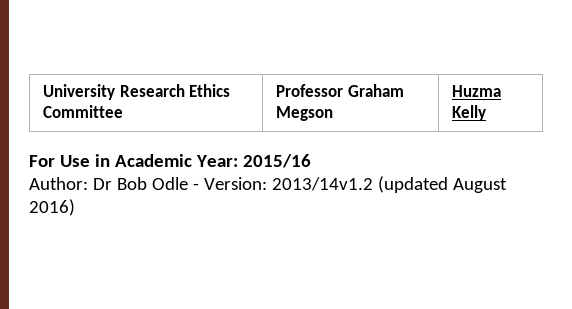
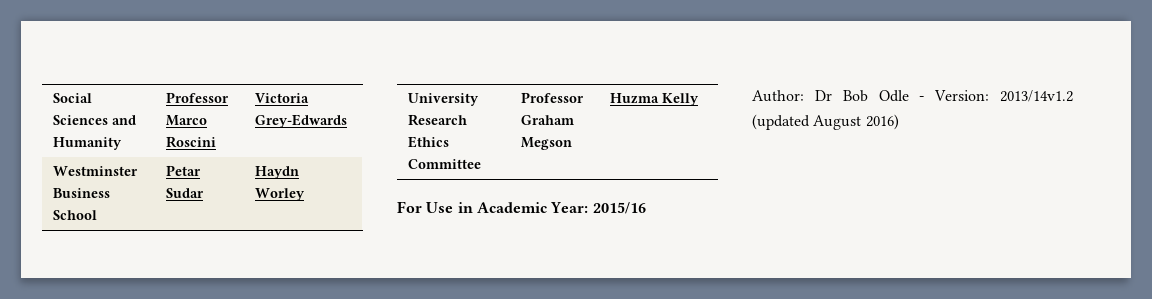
+ Social Sciences and Humanity | Professor Marco Roscini | Victoria Grey-Edwards
+ Westminster Business School | Petar Sudar | Haydn Worley

